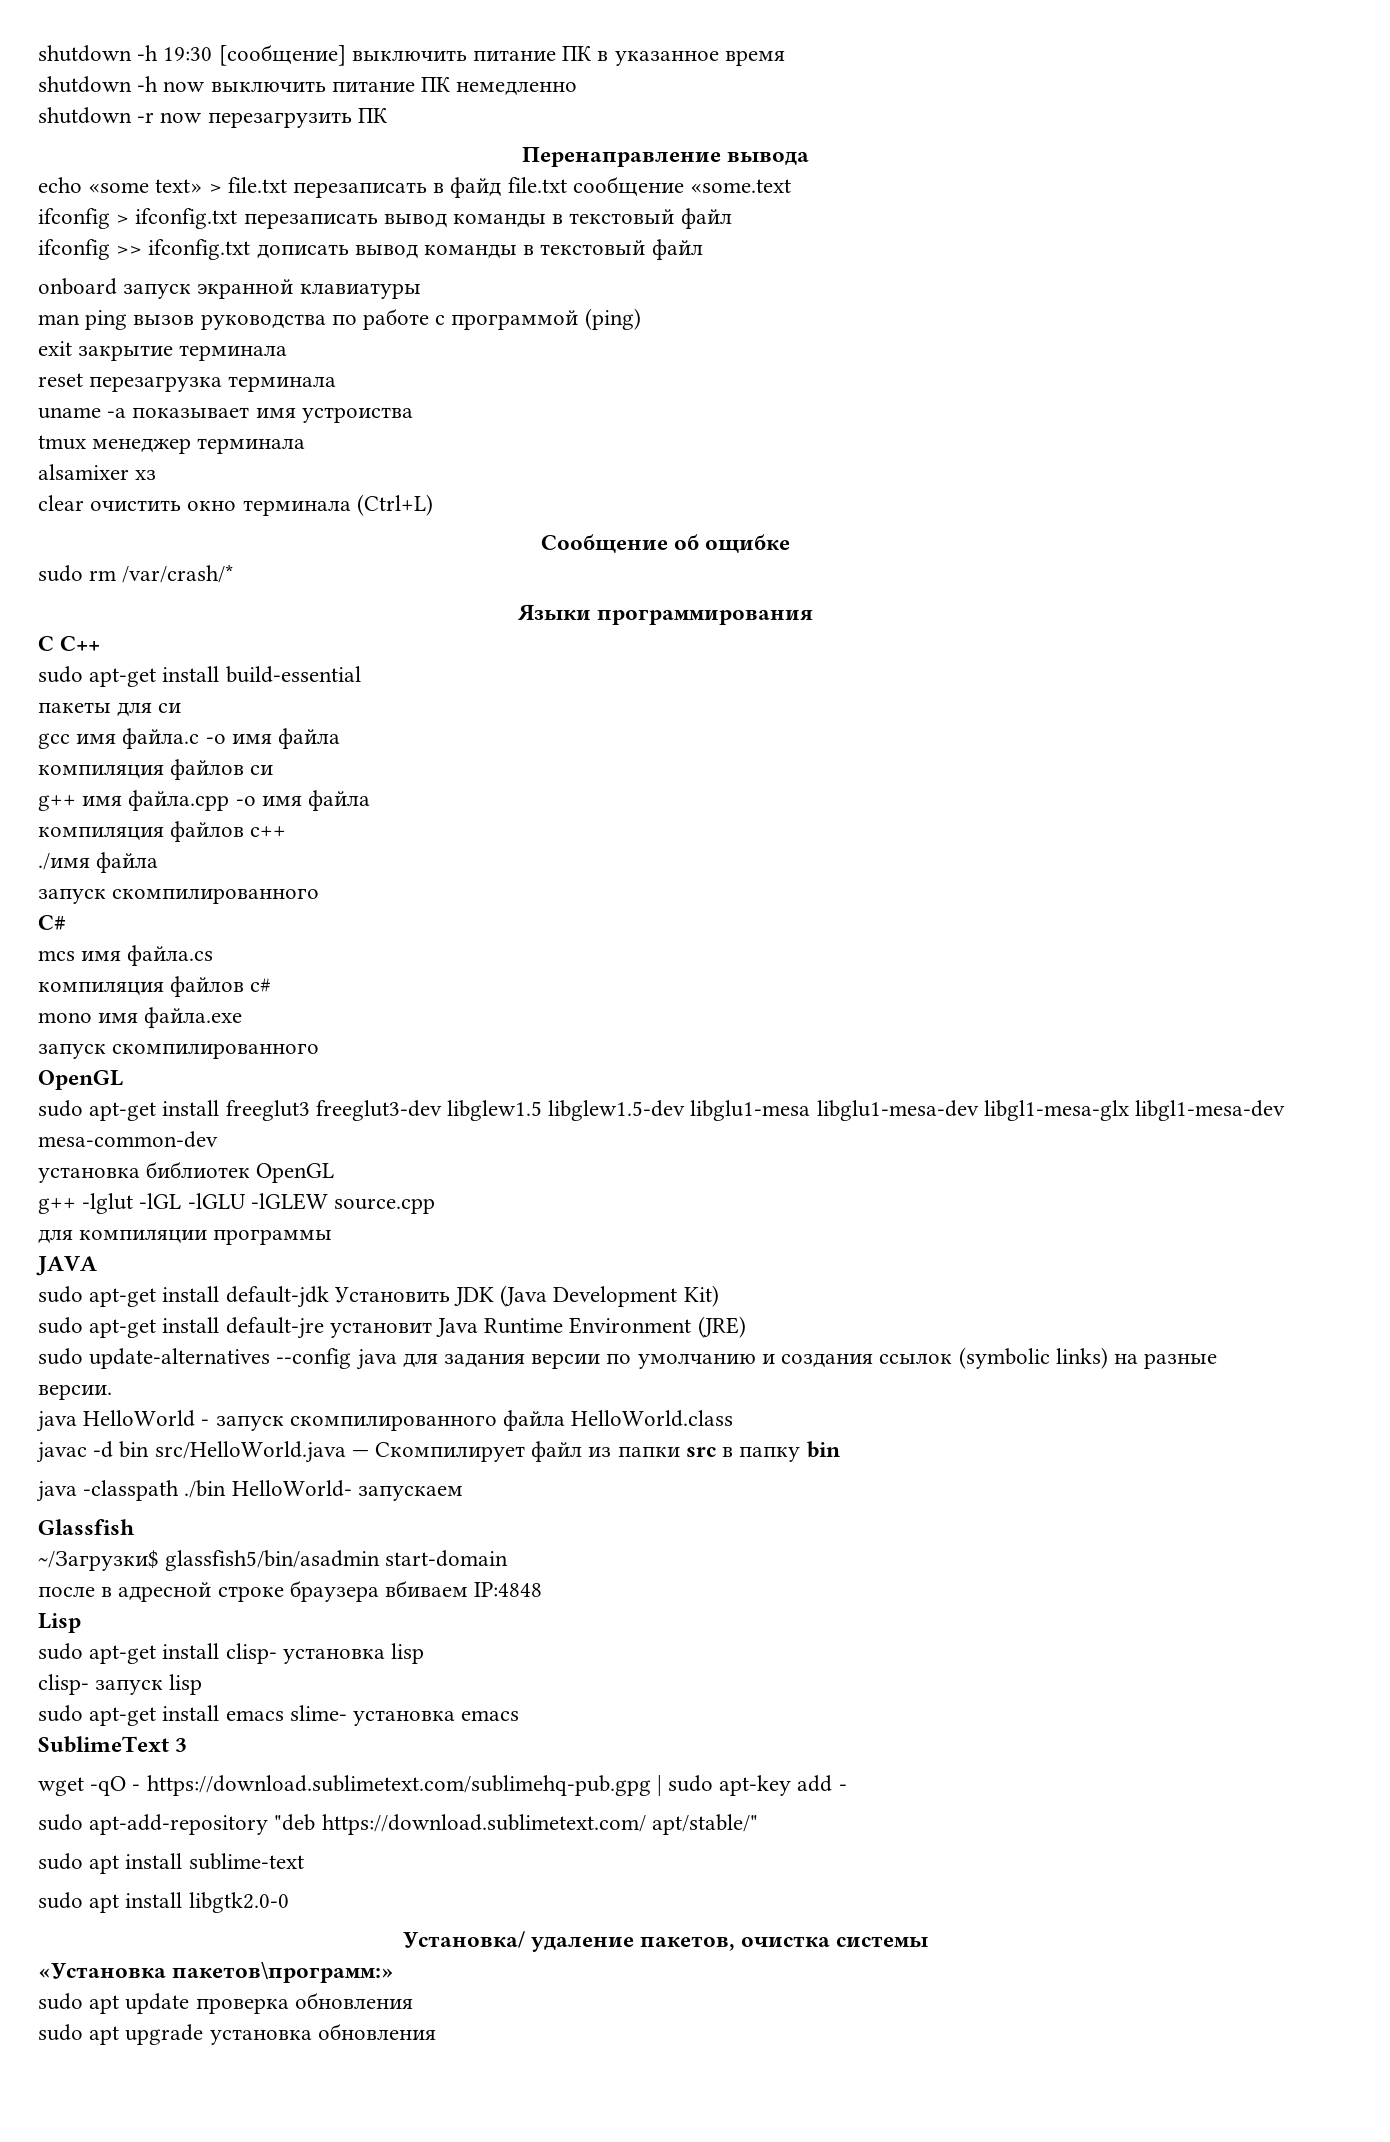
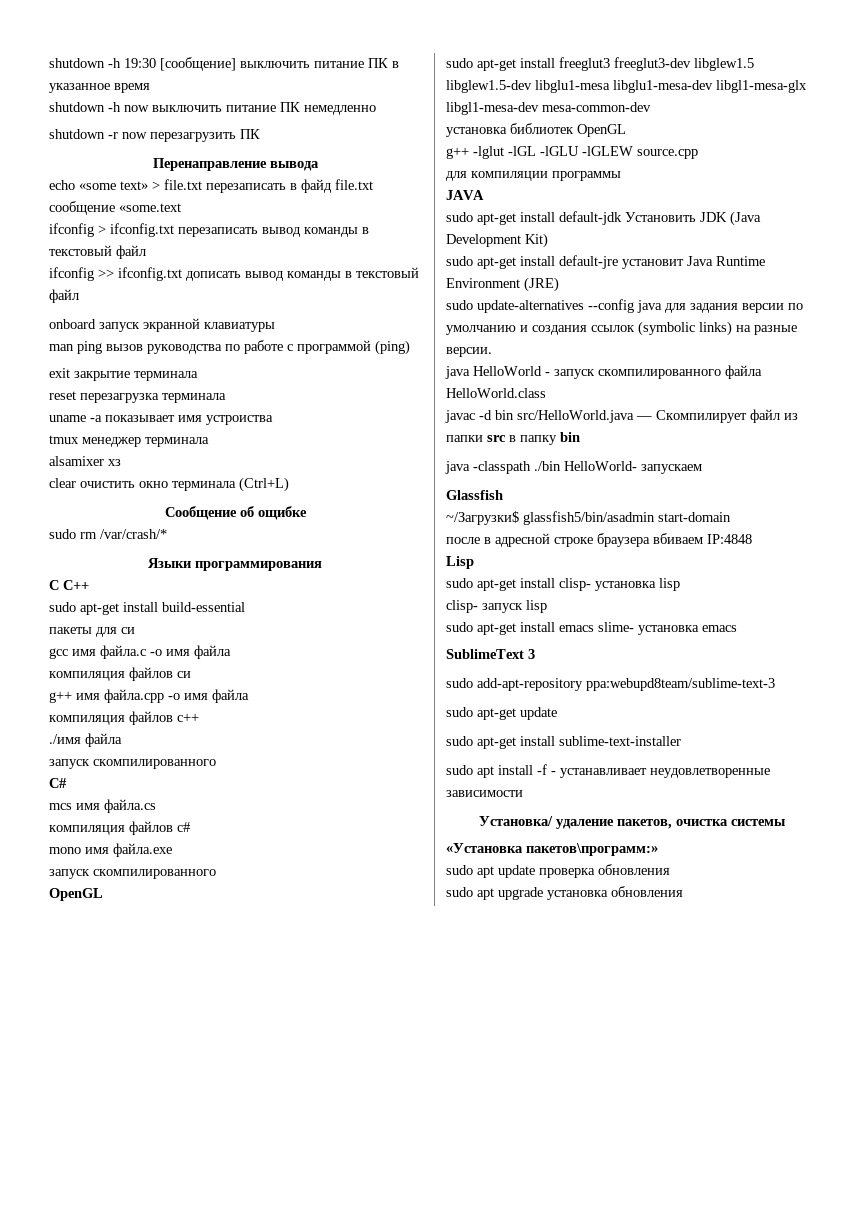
- wget -qO - https://download.sublimetext.com/sublimehq-pub.gpg | sudo apt-key add -
- sudo apt-add-repository "deb https://download.sublimetext.com/ apt/stable/"
- sudo apt install sublime-text
- sudo apt install libgtk2.0-0
+ sudo add-apt-repository ppa:webupd8team/sublime-text-3
+ sudo apt-get update
+ sudo apt-get install sublime-text-installer
+ sudo apt install -f - устанавливает неудовлетворенные зависимости

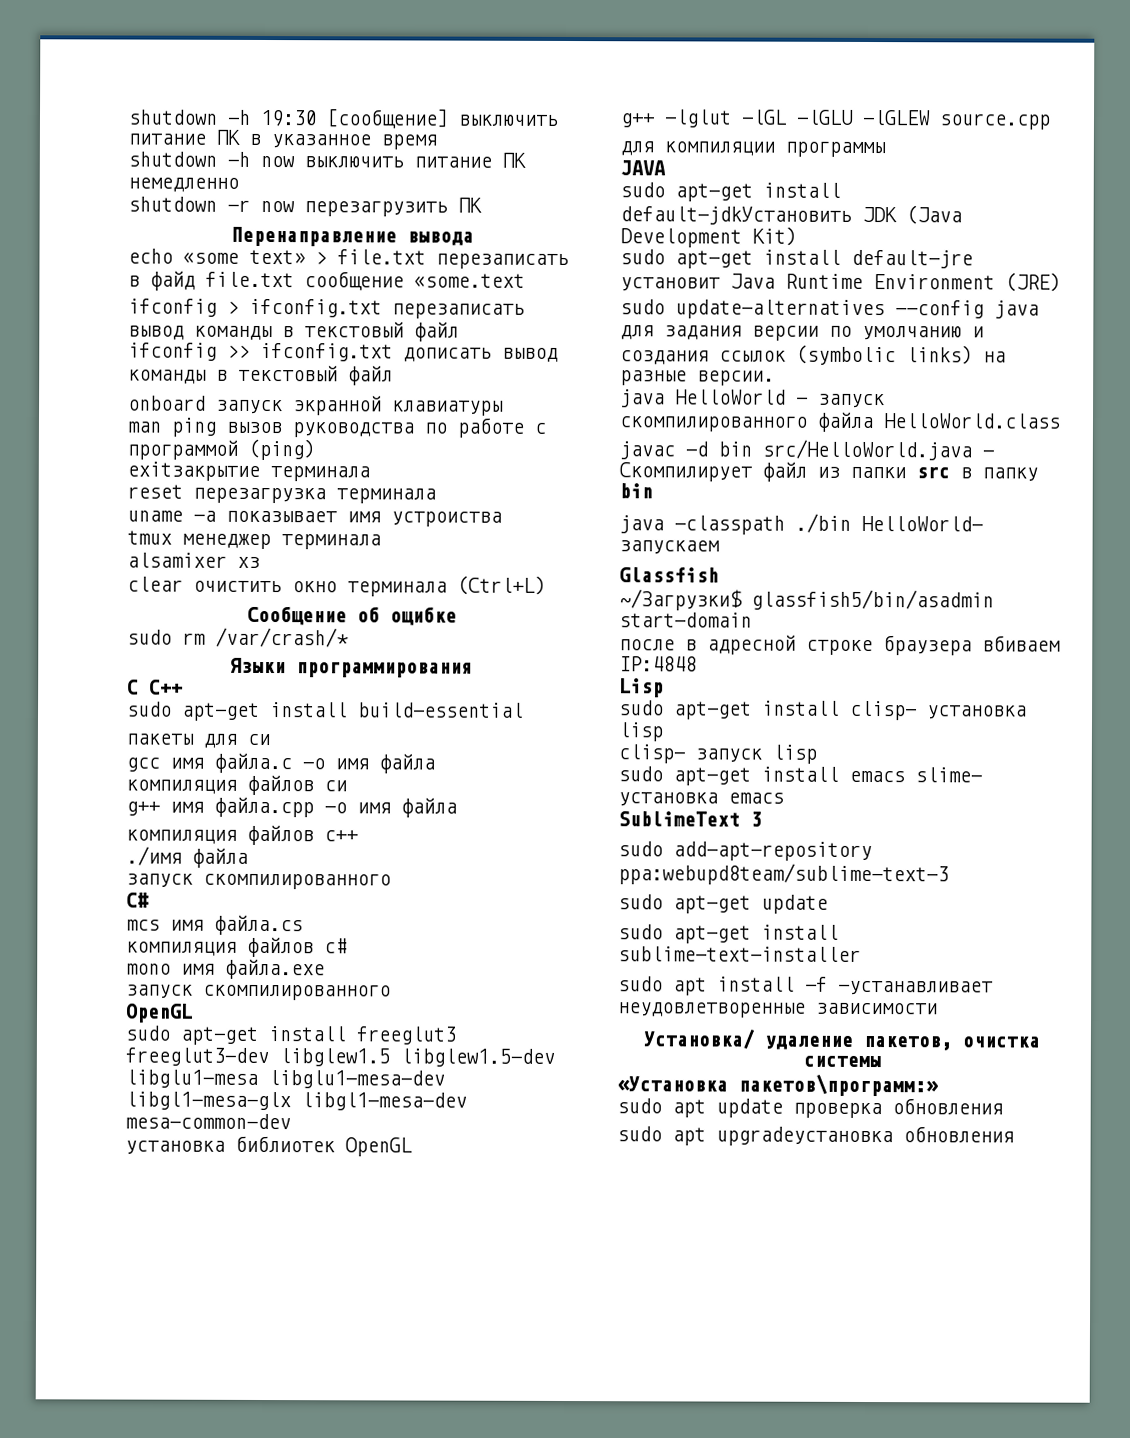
- exit закрытие терминала
+ exitзакрытие терминала
- sudo apt-get install default-jdk Установить JDK (Java Development Kit)
+ sudo apt-get install default-jdkУстановить JDK (Java Development Kit)
- sudo apt install -f - устанавливает неудовлетворенные зависимости
+ sudo apt install -f -устанавливает неудовлетворенные зависимости
- sudo apt upgrade установка обновления
+ sudo apt upgradeустановка обновления

